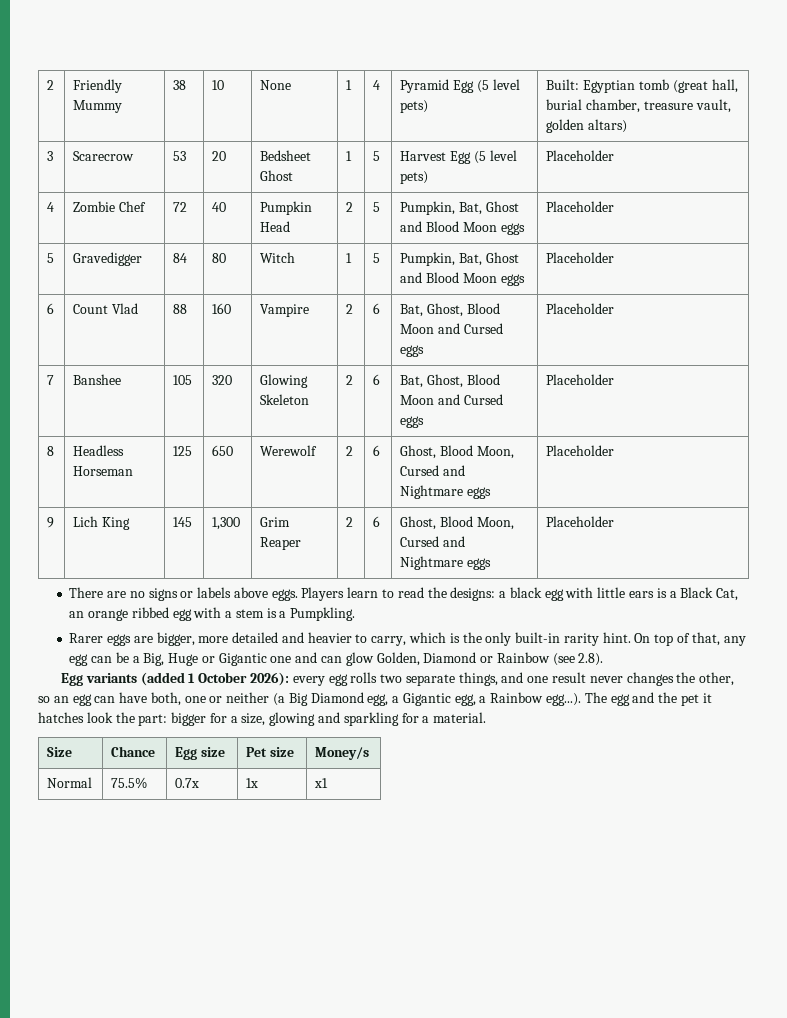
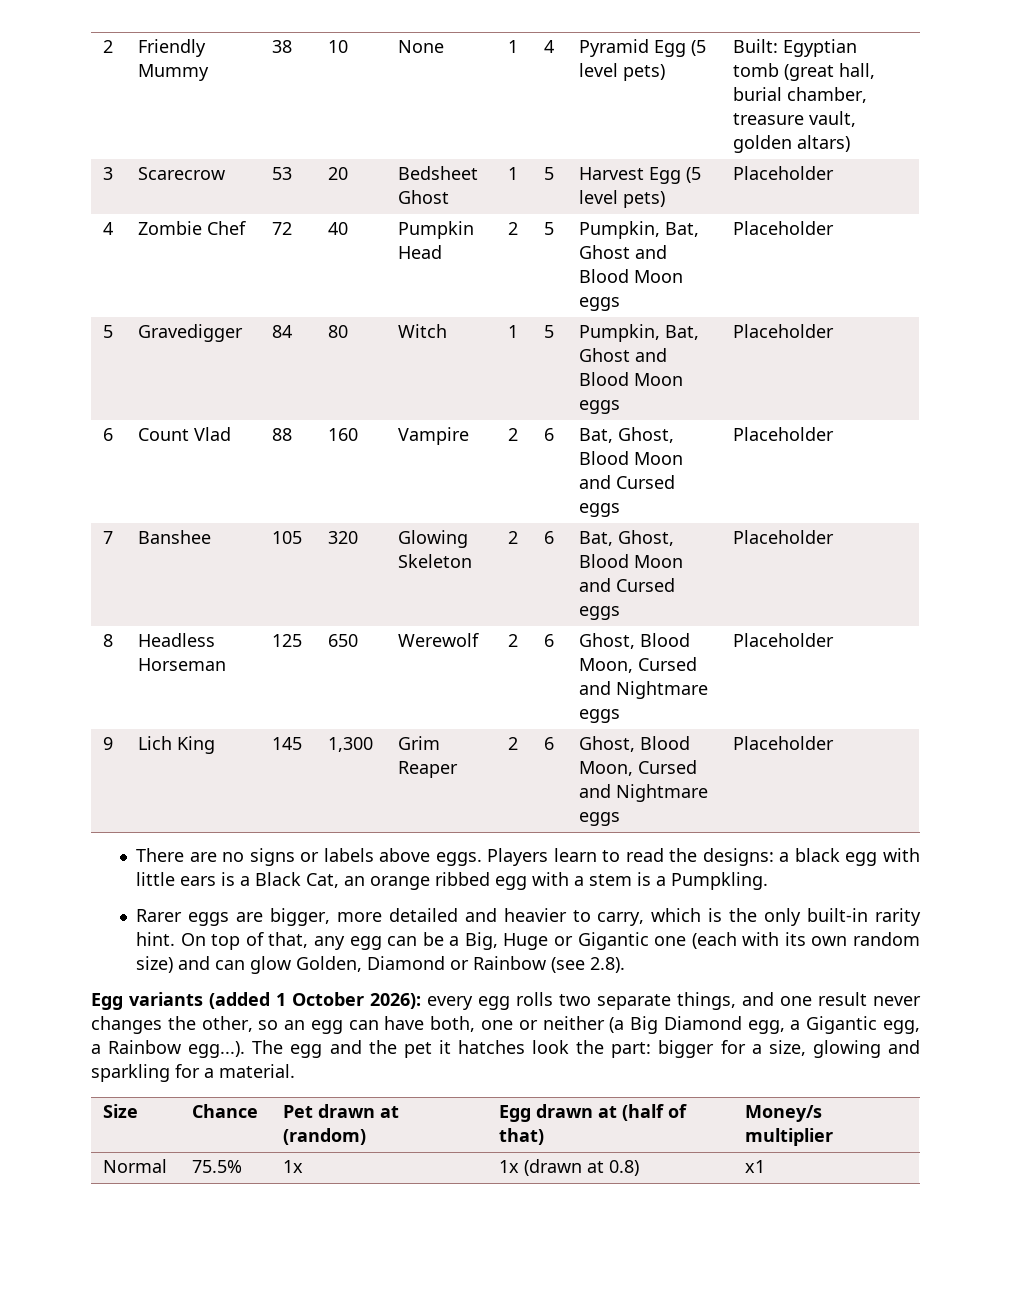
- On top of that, any egg can be a Big, Huge or Gigantic one and can glow Golden, Diamond or Rainbow (see 2.8).
+ On top of that, any egg can be a Big, Huge or Gigantic one (each with its own random size) and can glow Golden, Diamond or Rainbow (see 2.8).
- Size | Chance | Egg size | Pet size | Money/s
+ Size | Chance | Pet drawn at (random) | Egg drawn at (half of that) | Money/s multiplier
- Normal | 75.5% | 0.7x | 1x | x1
+ Normal | 75.5% | 1x | 1x (drawn at 0.8) | x1

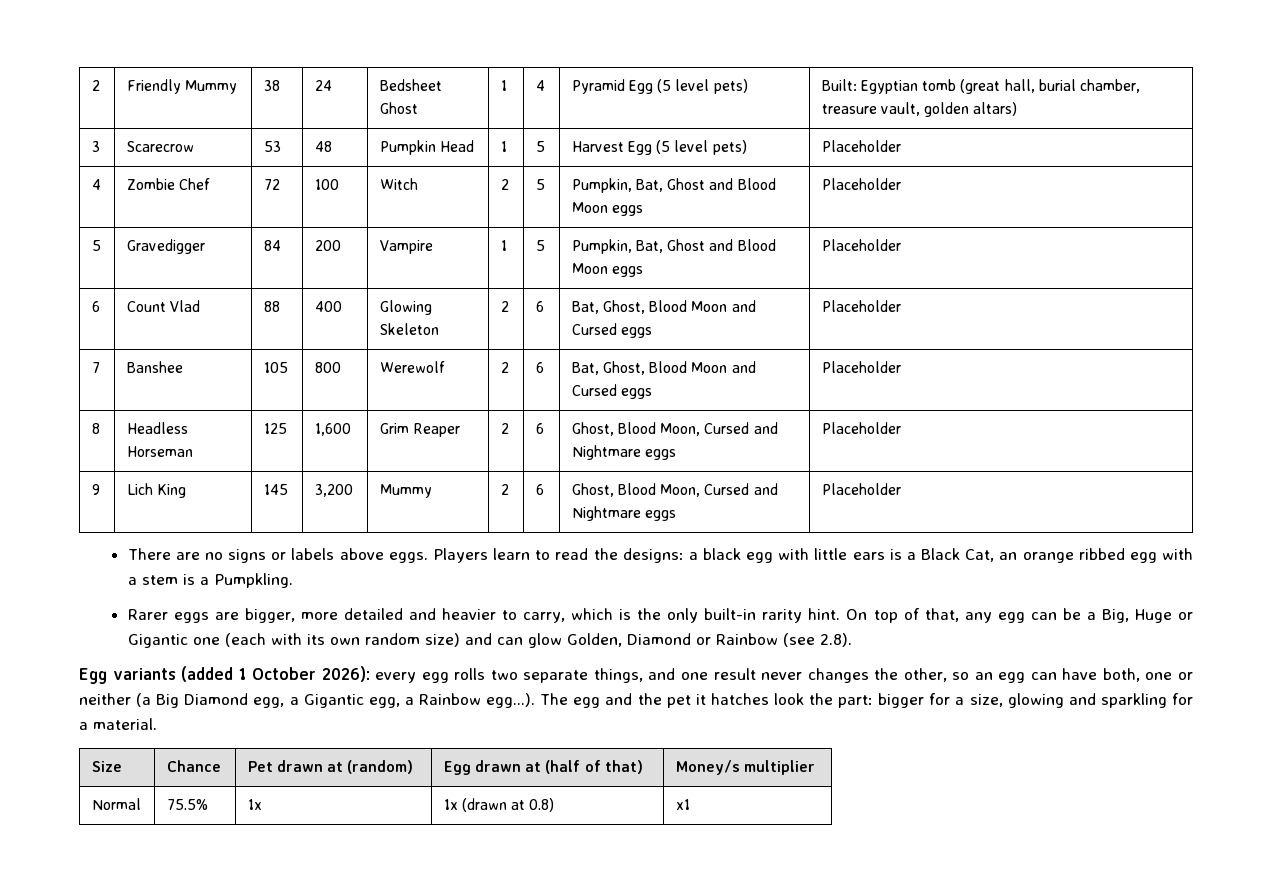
- 2 | Friendly Mummy | 38 | 10 | None | 1 | 4 | Pyramid Egg (5 level pets) | Built: Egyptian tomb (great hall, burial chamber, treasure vault, golden altars)
+ 2 | Friendly Mummy | 38 | 24 | Bedsheet Ghost | 1 | 4 | Pyramid Egg (5 level pets) | Built: Egyptian tomb (great hall, burial chamber, treasure vault, golden altars)
- 3 | Scarecrow | 53 | 20 | Bedsheet Ghost | 1 | 5 | Harvest Egg (5 level pets) | Placeholder
+ 3 | Scarecrow | 53 | 48 | Pumpkin Head | 1 | 5 | Harvest Egg (5 level pets) | Placeholder
- 4 | Zombie Chef | 72 | 40 | Pumpkin Head | 2 | 5 | Pumpkin, Bat, Ghost and Blood Moon eggs | Placeholder
+ 4 | Zombie Chef | 72 | 100 | Witch | 2 | 5 | Pumpkin, Bat, Ghost and Blood Moon eggs | Placeholder
- 5 | Gravedigger | 84 | 80 | Witch | 1 | 5 | Pumpkin, Bat, Ghost and Blood Moon eggs | Placeholder
+ 5 | Gravedigger | 84 | 200 | Vampire | 1 | 5 | Pumpkin, Bat, Ghost and Blood Moon eggs | Placeholder
- 6 | Count Vlad | 88 | 160 | Vampire | 2 | 6 | Bat, Ghost, Blood Moon and Cursed eggs | Placeholder
+ 6 | Count Vlad | 88 | 400 | Glowing Skeleton | 2 | 6 | Bat, Ghost, Blood Moon and Cursed eggs | Placeholder
- 7 | Banshee | 105 | 320 | Glowing Skeleton | 2 | 6 | Bat, Ghost, Blood Moon and Cursed eggs | Placeholder
+ 7 | Banshee | 105 | 800 | Werewolf | 2 | 6 | Bat, Ghost, Blood Moon and Cursed eggs | Placeholder
- 8 | Headless Horseman | 125 | 650 | Werewolf | 2 | 6 | Ghost, Blood Moon, Cursed and Nightmare eggs | Placeholder
+ 8 | Headless Horseman | 125 | 1,600 | Grim Reaper | 2 | 6 | Ghost, Blood Moon, Cursed and Nightmare eggs | Placeholder
- 9 | Lich King | 145 | 1,300 | Grim Reaper | 2 | 6 | Ghost, Blood Moon, Cursed and Nightmare eggs | Placeholder
+ 9 | Lich King | 145 | 3,200 | Mummy | 2 | 6 | Ghost, Blood Moon, Cursed and Nightmare eggs | Placeholder

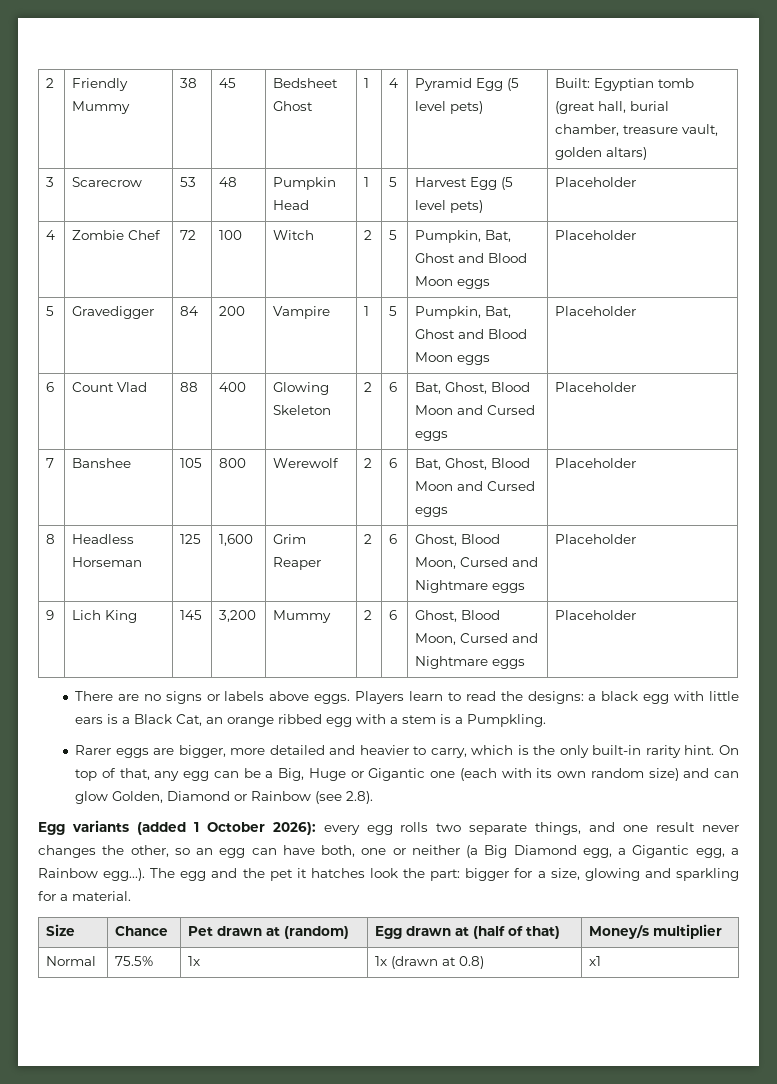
- 2 | Friendly Mummy | 38 | 24 | Bedsheet Ghost | 1 | 4 | Pyramid Egg (5 level pets) | Built: Egyptian tomb (great hall, burial chamber, treasure vault, golden altars)
+ 2 | Friendly Mummy | 38 | 45 | Bedsheet Ghost | 1 | 4 | Pyramid Egg (5 level pets) | Built: Egyptian tomb (great hall, burial chamber, treasure vault, golden altars)

